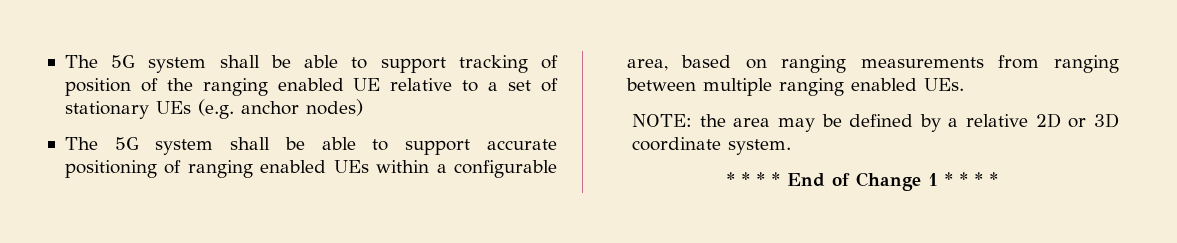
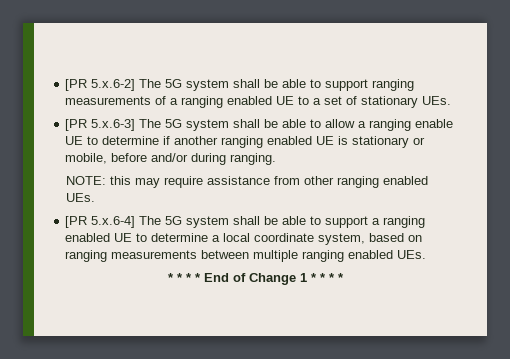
- The 5G system shall be able to support tracking of position of the ranging enabled UE relative to a set of stationary UEs (e.g. anchor nodes)
- The 5G system shall be able to support accurate positioning of ranging enabled UEs within a configurable area, based on ranging measurements from ranging between multiple ranging enabled UEs.
+ [PR 5.x.6-2] The 5G system shall be able to support ranging measurements of a ranging enabled UE to a set of stationary UEs.
+ [PR 5.x.6-3] The 5G system shall be able to allow a ranging enable UE to determine if another ranging enabled UE is stationary or mobile, before and/or during ranging.
+ NOTE: this may require assistance from other ranging enabled UEs.
+ [PR 5.x.6-4] The 5G system shall be able to support a ranging enabled UE to determine a local coordinate system, based on ranging measurements between multiple ranging enabled UEs.
- NOTE: the area may be defined by a relative 2D or 3D coordinate system.

